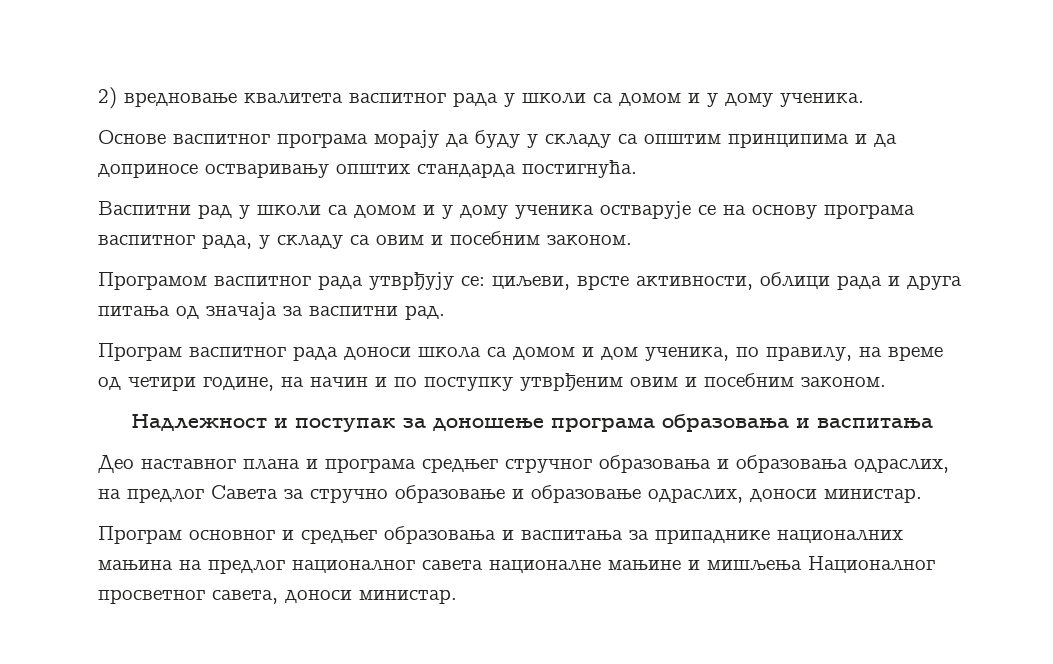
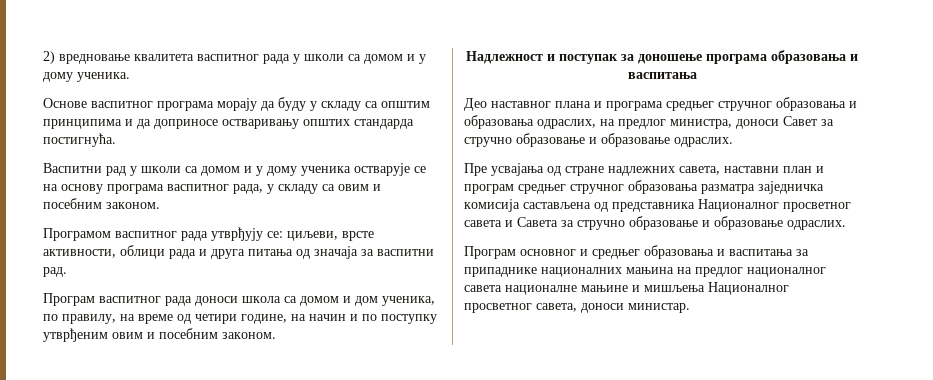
- Део наставног плана и програма средњег стручног образовања и образовања одраслих, на предлог Савета за стручно образовање и образовање одраслих, доноси министар.
+ Део наставног плана и програма средњег стручног образовања и образовања одраслих, на предлог министра, доноси Савет за стручно образовање и образовање одраслих.
+ Пре усвајања од стране надлежних савета, наставни план и програм средњег стручног образовања разматра заједничка комисија састављена од представника Националног просветног савета и Савета за стручно образовање и образовање одраслих.

